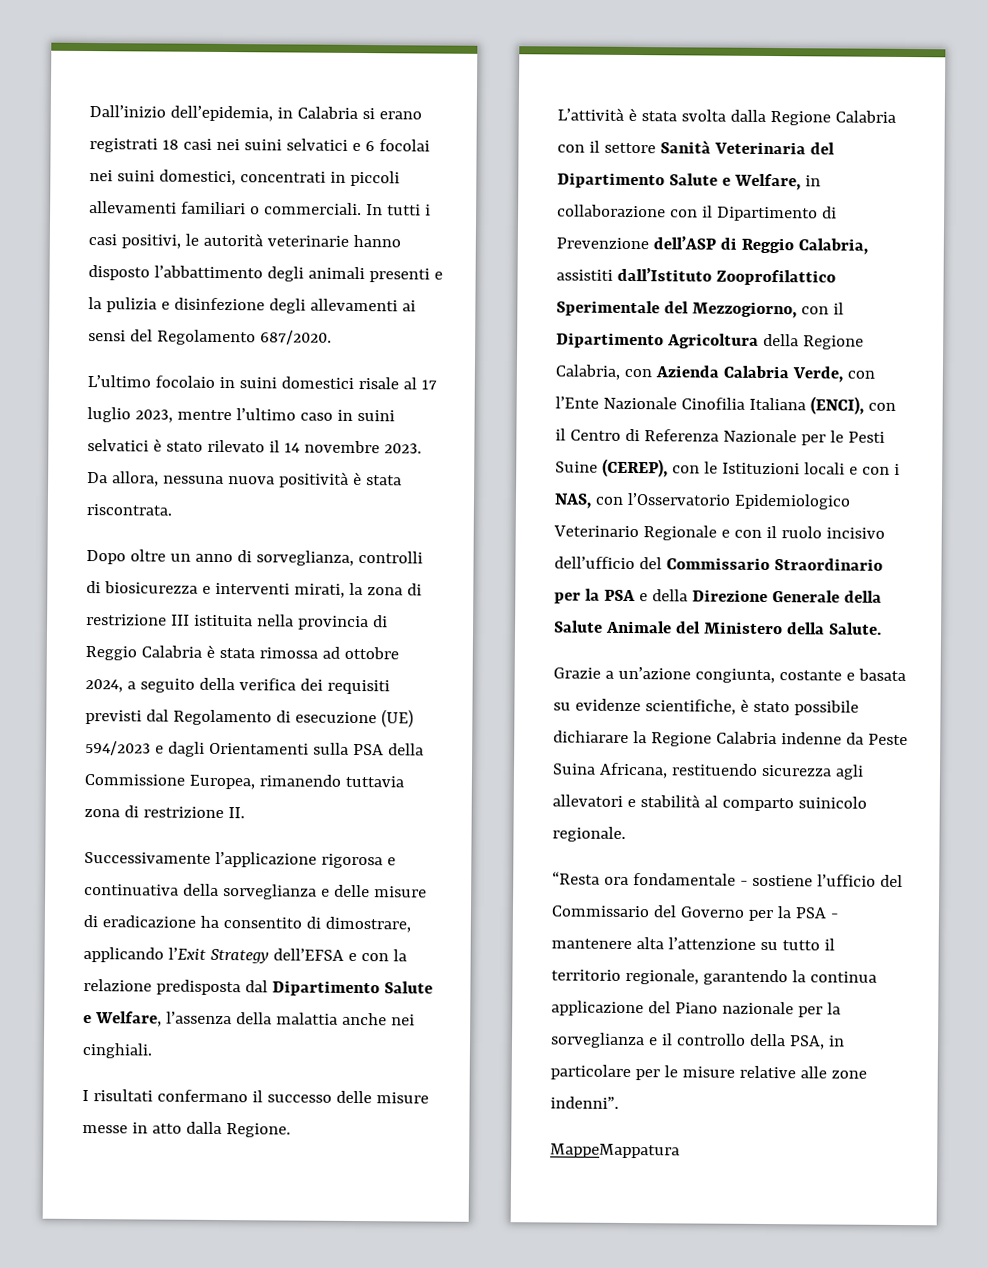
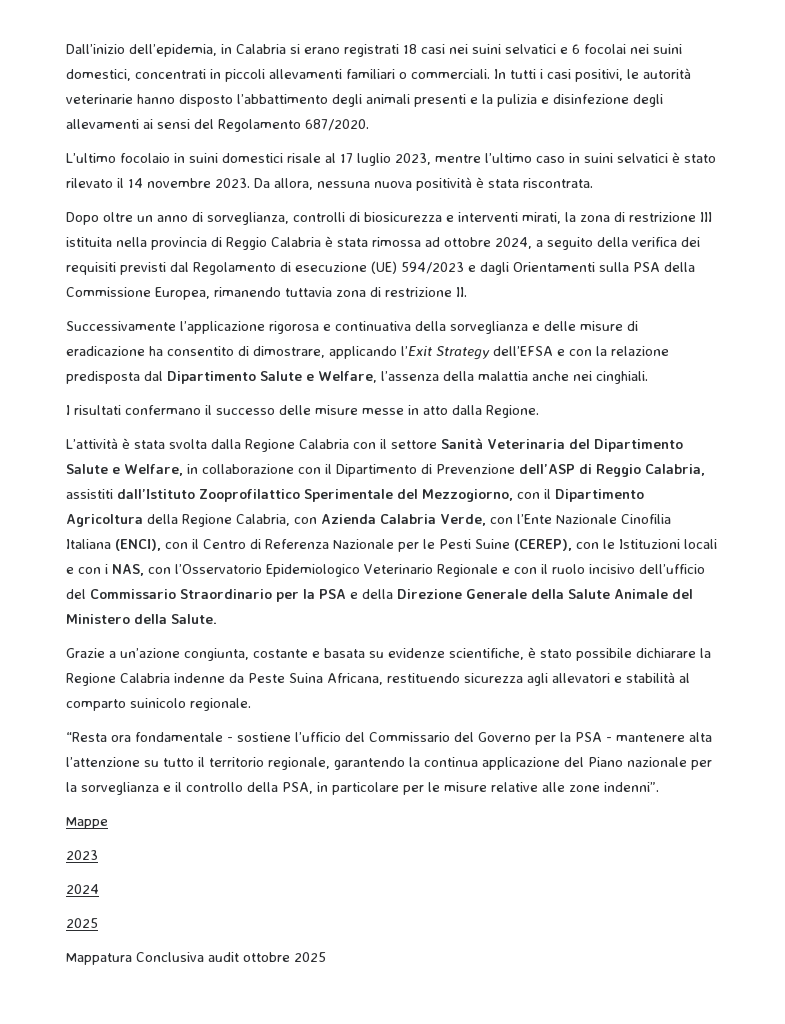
- MappeMappatura
+ Mappe
+ 2023
+ 2024
+ 2025
+ Mappatura Conclusiva audit ottobre 2025

